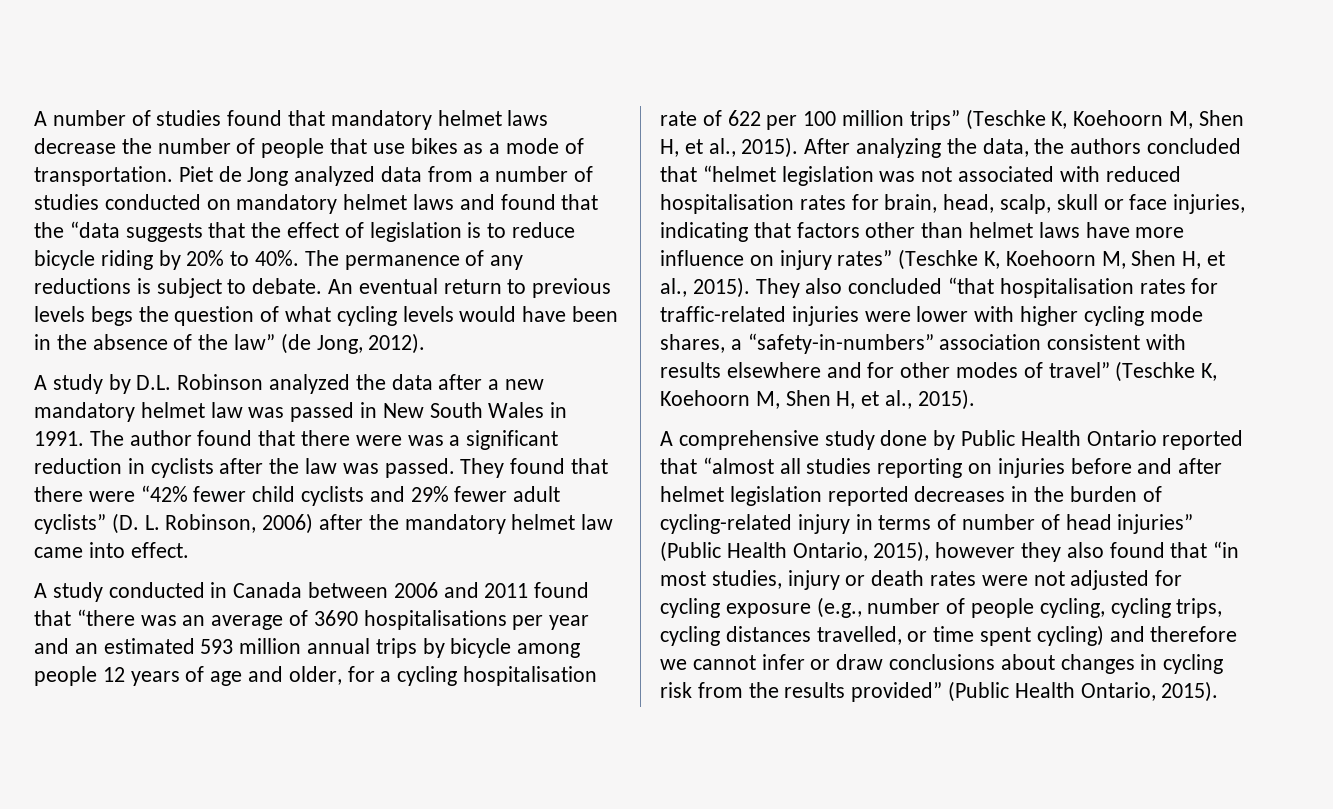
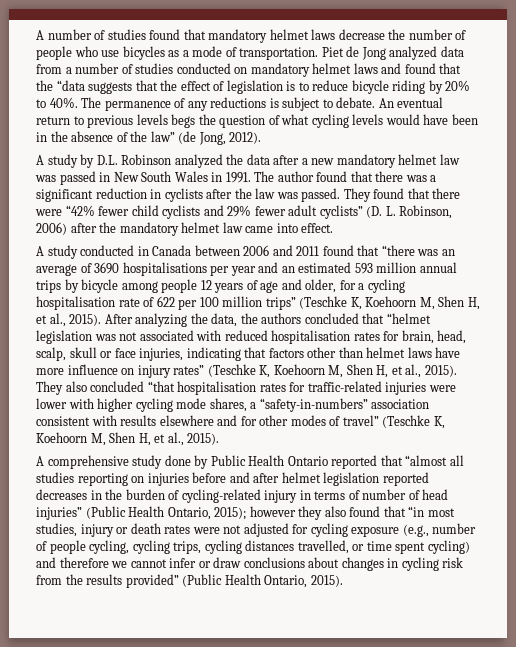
- A number of studies found that mandatory helmet laws decrease the number of people that use bikes as a mode of transportation.
+ A number of studies found that mandatory helmet laws decrease the number of people who use bicycles as a mode of transportation.
- The author found that there were was a significant reduction in cyclists after the law was passed.
+ The author found that there was a significant reduction in cyclists after the law was passed.
- A comprehensive study done by Public Health Ontario reported that “almost all studies reporting on injuries before and after helmet legislation reported decreases in the burden of cycling-related injury in terms of number of head injuries” (Public Health Ontario, 2015), however they also found that “in most studies, injury or death rates were not adjusted for cycling exposure (e.g., number of people cycling, cycling trips, cycling distances travelled, or time spent cycling) and therefore we cannot infer or draw conclusions about changes in cycling risk from the results provided” (Public Health Ontario, 2015).
+ A comprehensive study done by Public Health Ontario reported that “almost all studies reporting on injuries before and after helmet legislation reported decreases in the burden of cycling-related injury in terms of number of head injuries” (Public Health Ontario, 2015); however they also found that “in most studies, injury or death rates were not adjusted for cycling exposure (e.g., number of people cycling, cycling trips, cycling distances travelled, or time spent cycling) and therefore we cannot infer or draw conclusions about changes in cycling risk from the results provided” (Public Health Ontario, 2015).

